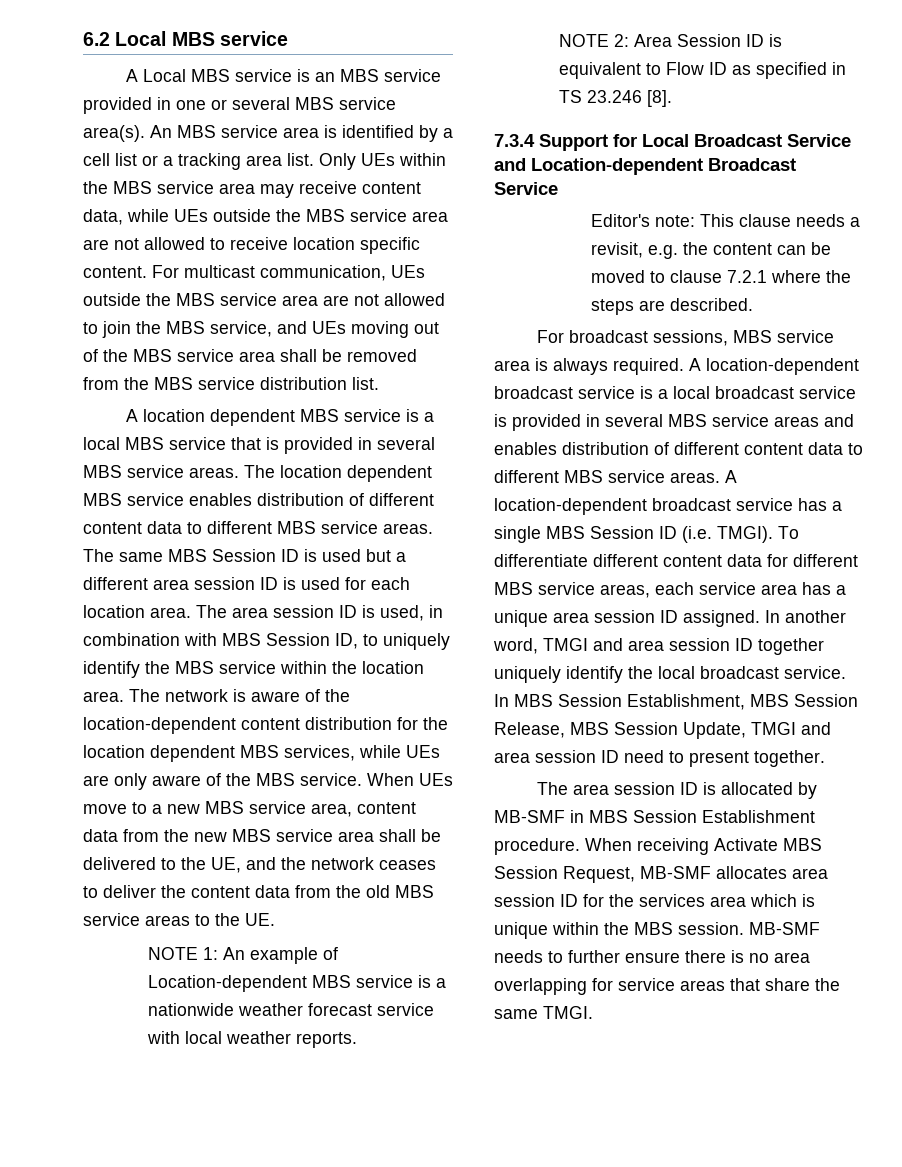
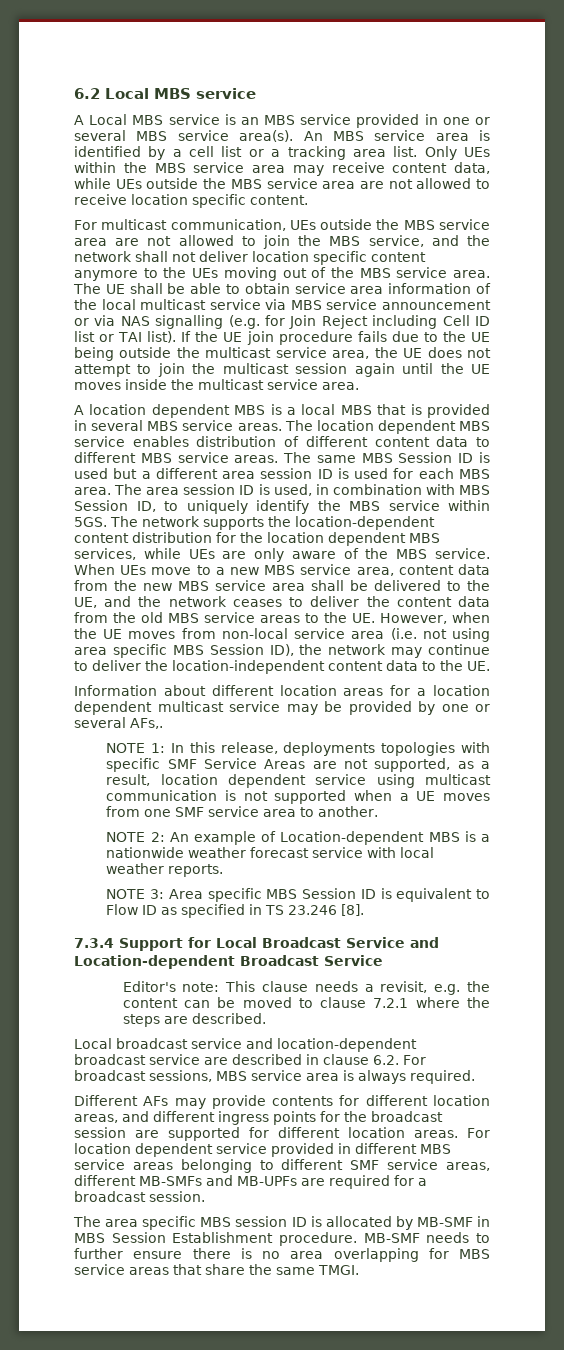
- Only UEs within the MBS service area may receive content data, while UEs outside the MBS service area are not allowed to receive location specific content. For multicast communication, UEs outside the MBS service area are not allowed to join the MBS service, and UEs moving out of the MBS service area shall be removed from the MBS service distribution list.
+ Only UEs within the MBS service area may receive content data, while UEs outside the MBS service area are not allowed to receive location specific content.
+ For multicast communication, UEs outside the MBS service area are not allowed to join the MBS service, and the network shall not deliver location specific content anymore to the UEs moving out of the MBS service area. The UE shall be able to obtain service area information of the local multicast service via MBS service announcement or via NAS signalling (e.g. for Join Reject including Cell ID list or TAI list). If the UE join procedure fails due to the UE being outside the multicast service area, the UE does not attempt to join the multicast session again until the UE moves inside the multicast service area.
- A location dependent MBS service is a local MBS service that is provided in several MBS service areas.
+ A location dependent MBS is a local MBS that is provided in several MBS service areas.
- The same MBS Session ID is used but a different area session ID is used for each location area.
+ The same MBS Session ID is used but a different area session ID is used for each MBS area.
- The area session ID is used, in combination with MBS Session ID, to uniquely identify the MBS service within the location area. The network is aware of the location-dependent content distribution for the location dependent MBS services, while UEs are only aware of the MBS service.
+ The area session ID is used, in combination with MBS Session ID, to uniquely identify the MBS service within 5GS. The network supports the location-dependent content distribution for the location dependent MBS services, while UEs are only aware of the MBS service.
- When UEs move to a new MBS service area, content data from the new MBS service area shall be delivered to the UE, and the network ceases to deliver the content data from the old MBS service areas to the UE.
- NOTE 1: An example of Location-dependent MBS service is a nationwide weather forecast service with local weather reports.
+ When UEs move to a new MBS service area, content data from the new MBS service area shall be delivered to the UE, and the network ceases to deliver the content data from the old MBS service areas to the UE. However, when the UE moves from non-local service area (i.e. not using area specific MBS Session ID), the network may continue to deliver the location-independent content data to the UE.
+ Information about different location areas for a location dependent multicast service may be provided by one or several AFs,.
+ NOTE 1: In this release, deployments topologies with specific SMF Service Areas are not supported, as a result, location dependent service using multicast communication is not supported when a UE moves from one SMF service area to another.
+ NOTE 2: An example of Location-dependent MBS is a nationwide weather forecast service with local weather reports.
- NOTE 2: Area Session ID is equivalent to Flow ID as specified in TS 23.246 [8].
+ NOTE 3: Area specific MBS Session ID is equivalent to Flow ID as specified in TS 23.246 [8].
- For broadcast sessions, MBS service area is always required. A location-dependent broadcast service is a local broadcast service is provided in several MBS service areas and enables distribution of different content data to different MBS service areas. A location-dependent broadcast service has a single MBS Session ID (i.e. TMGI). To differentiate different content data for different MBS service areas, each service area has a unique area session ID assigned. In another word, TMGI and area session ID together uniquely identify the local broadcast service. In MBS Session Establishment, MBS Session Release, MBS Session Update, TMGI and area session ID need to present together.
- The area session ID is allocated by MB-SMF in MBS Session Establishment procedure.
+ Local broadcast service and location-dependent broadcast service are described in clause 6.2. For broadcast sessions, MBS service area is always required.
+ Different AFs may provide contents for different location areas, and different ingress points for the broadcast session are supported for different location areas. For location dependent service provided in different MBS service areas belonging to different SMF service areas, different MB-SMFs and MB-UPFs are required for a broadcast session.
+ The area specific MBS session ID is allocated by MB-SMF in MBS Session Establishment procedure.
- When receiving Activate MBS Session Request, MB-SMF allocates area session ID for the services area which is unique within the MBS session.
- MB-SMF needs to further ensure there is no area overlapping for service areas that share the same TMGI.
+ MB-SMF needs to further ensure there is no area overlapping for MBS service areas that share the same TMGI.

